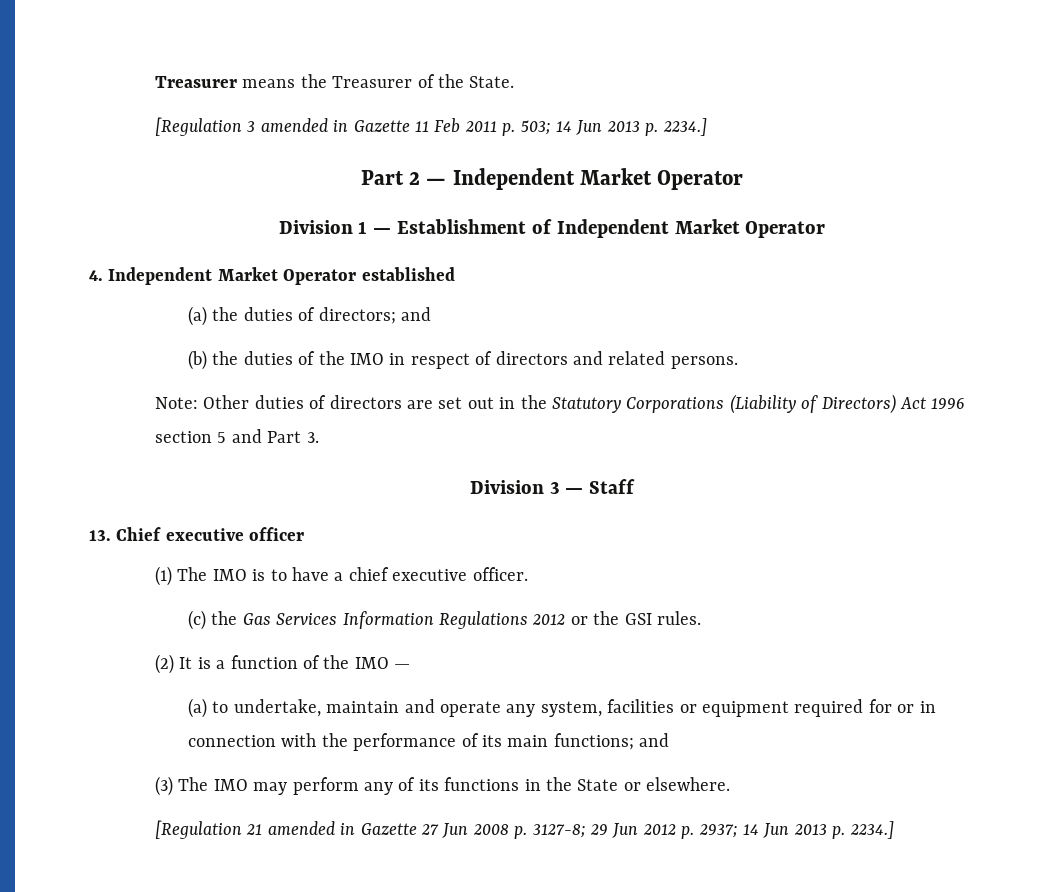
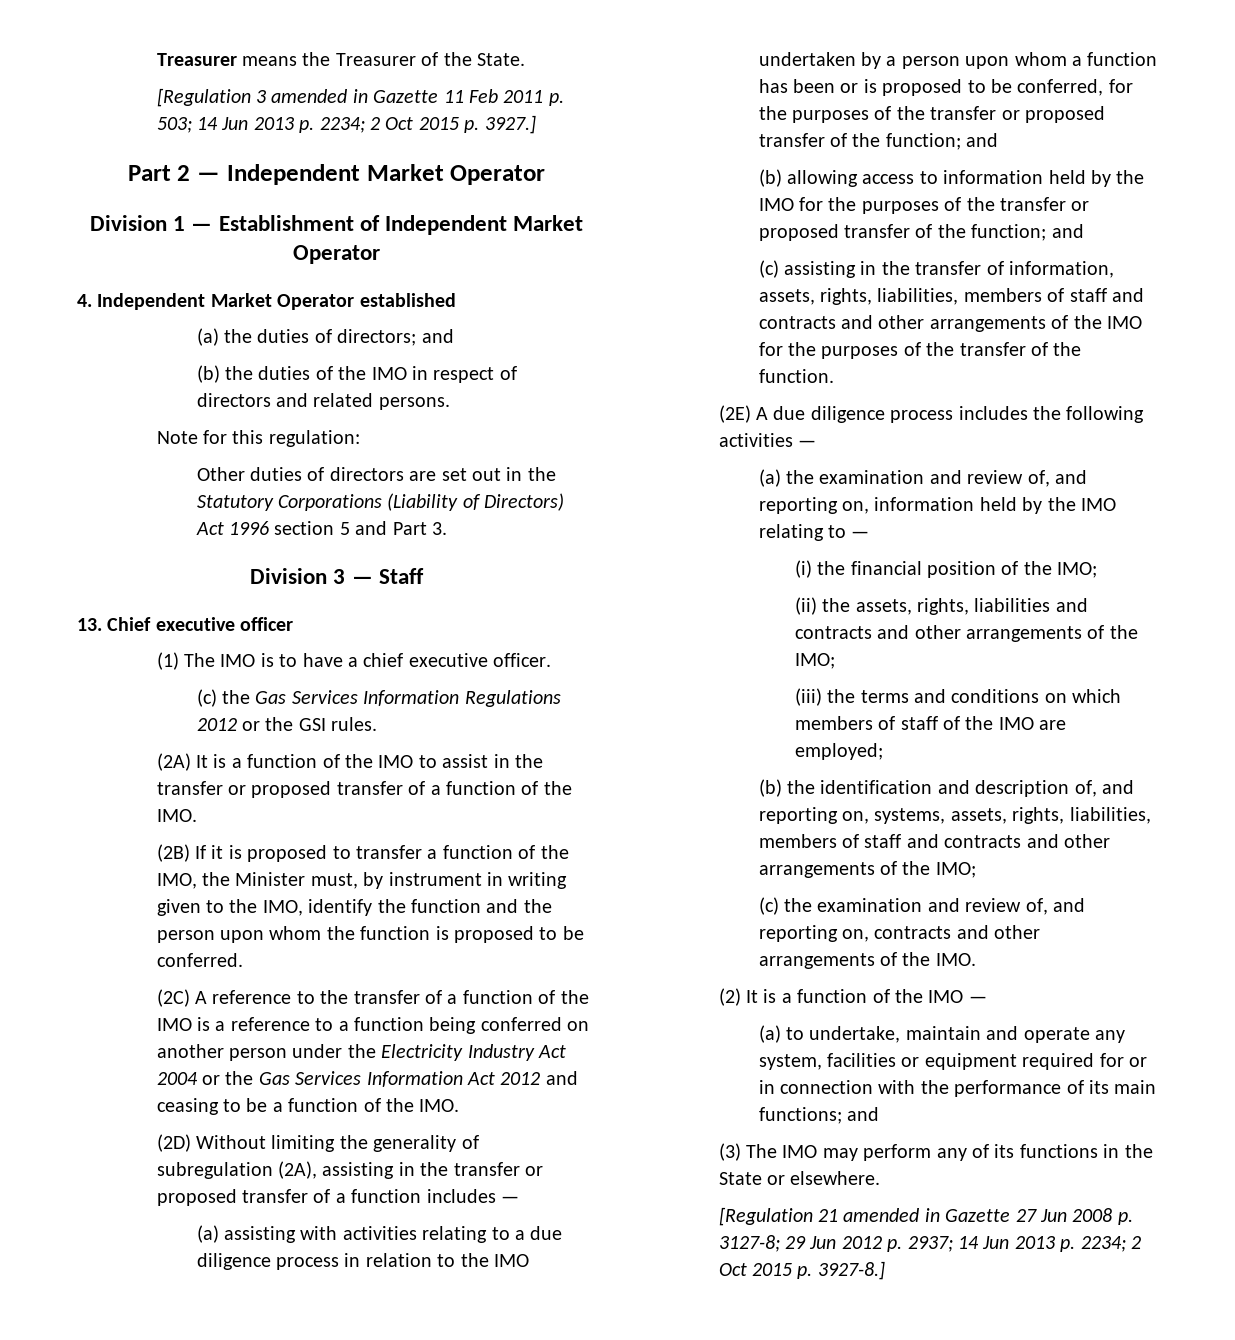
- [Regulation 3 amended in Gazette 11 Feb 2011 p. 503; 14 Jun 2013 p. 2234.]
+ [Regulation 3 amended in Gazette 11 Feb 2011 p. 503; 14 Jun 2013 p. 2234; 2 Oct 2015 p. 3927.]
- Note: Other duties of directors are set out in the Statutory Corporations (Liability of Directors) Act 1996 section 5 and Part 3.
+ Note for this regulation:
+ Other duties of directors are set out in the Statutory Corporations (Liability of Directors) Act 1996 section 5 and Part 3.
+ (2A) It is a function of the IMO to assist in the transfer or proposed transfer of a function of the IMO.
+ (2B) If it is proposed to transfer a function of the IMO, the Minister must, by instrument in writing given to the IMO, identify the function and the person upon whom the function is proposed to be conferred.
+ (2C) A reference to the transfer of a function of the IMO is a reference to a function being conferred on another person under the Electricity Industry Act 2004 or the Gas Services Information Act 2012 and ceasing to be a function of the IMO.
+ (2D) Without limiting the generality of subregulation (2A), assisting in the transfer or proposed transfer of a function includes —
+ (a) assisting with activities relating to a due diligence process in relation to the IMO undertaken by a person upon whom a function has been or is proposed to be conferred, for the purposes of the transfer or proposed transfer of the function; and
+ (b) allowing access to information held by the IMO for the purposes of the transfer or proposed transfer of the function; and
+ (c) assisting in the transfer of information, assets, rights, liabilities, members of staff and contracts and other arrangements of the IMO for the purposes of the transfer of the function.
+ (2E) A due diligence process includes the following activities —
+ (a) the examination and review of, and reporting on, information held by the IMO relating to —
+ (i) the financial position of the IMO;
+ (ii) the assets, rights, liabilities and contracts and other arrangements of the IMO;
+ (iii) the terms and conditions on which members of staff of the IMO are employed;
+ (b) the identification and description of, and reporting on, systems, assets, rights, liabilities, members of staff and contracts and other arrangements of the IMO;
+ (c) the examination and review of, and reporting on, contracts and other arrangements of the IMO.
- [Regulation 21 amended in Gazette 27 Jun 2008 p. 3127-8; 29 Jun 2012 p. 2937; 14 Jun 2013 p. 2234.]
+ [Regulation 21 amended in Gazette 27 Jun 2008 p. 3127-8; 29 Jun 2012 p. 2937; 14 Jun 2013 p. 2234; 2 Oct 2015 p. 3927-8.]

